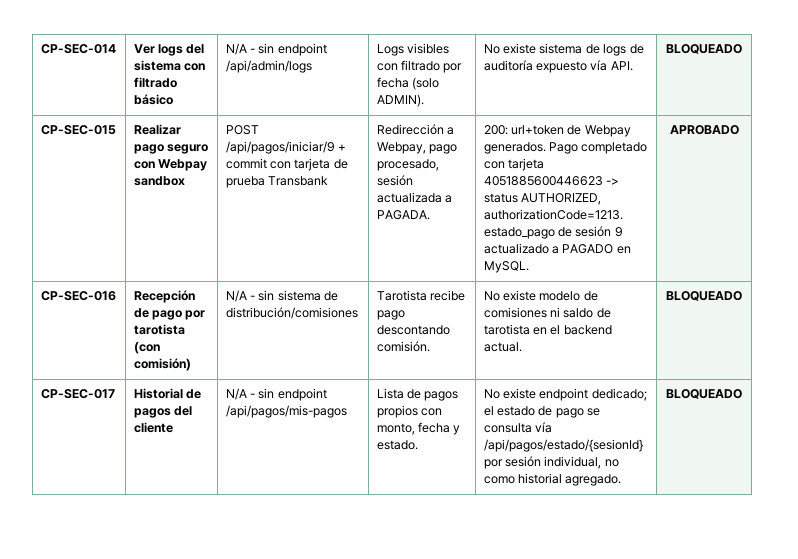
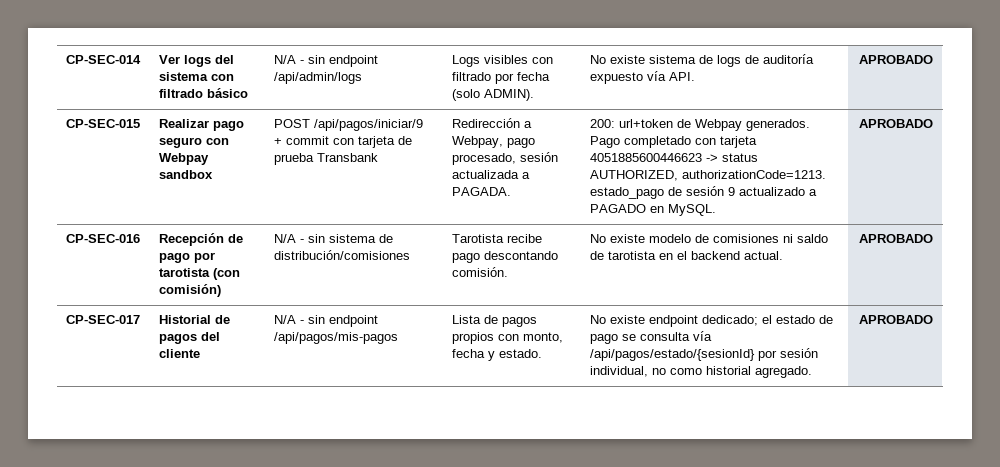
- CP-SEC-014 | Ver logs del sistema con filtrado básico | N/A - sin endpoint /api/admin/logs | Logs visibles con filtrado por fecha (solo ADMIN). | No existe sistema de logs de auditoría expuesto vía API. | BLOQUEADO
+ CP-SEC-014 | Ver logs del sistema con filtrado básico | N/A - sin endpoint /api/admin/logs | Logs visibles con filtrado por fecha (solo ADMIN). | No existe sistema de logs de auditoría expuesto vía API. | APROBADO
- CP-SEC-016 | Recepción de pago por tarotista (con comisión) | N/A - sin sistema de distribución/comisiones | Tarotista recibe pago descontando comisión. | No existe modelo de comisiones ni saldo de tarotista en el backend actual. | BLOQUEADO
+ CP-SEC-016 | Recepción de pago por tarotista (con comisión) | N/A - sin sistema de distribución/comisiones | Tarotista recibe pago descontando comisión. | No existe modelo de comisiones ni saldo de tarotista en el backend actual. | APROBADO
- CP-SEC-017 | Historial de pagos del cliente | N/A - sin endpoint /api/pagos/mis-pagos | Lista de pagos propios con monto, fecha y estado. | No existe endpoint dedicado; el estado de pago se consulta vía /api/pagos/estado/{sesionId} por sesión individual, no como historial agregado. | BLOQUEADO
+ CP-SEC-017 | Historial de pagos del cliente | N/A - sin endpoint /api/pagos/mis-pagos | Lista de pagos propios con monto, fecha y estado. | No existe endpoint dedicado; el estado de pago se consulta vía /api/pagos/estado/{sesionId} por sesión individual, no como historial agregado. | APROBADO

